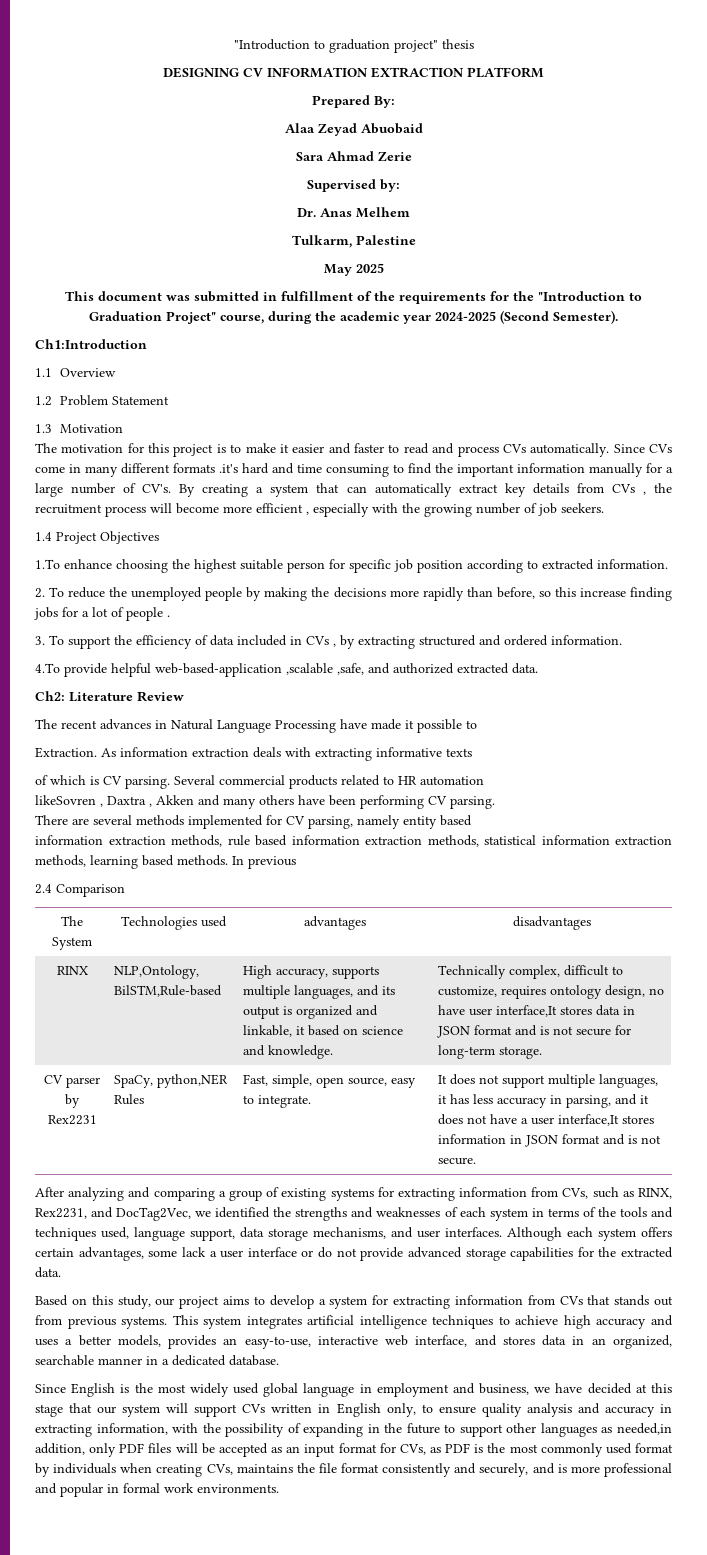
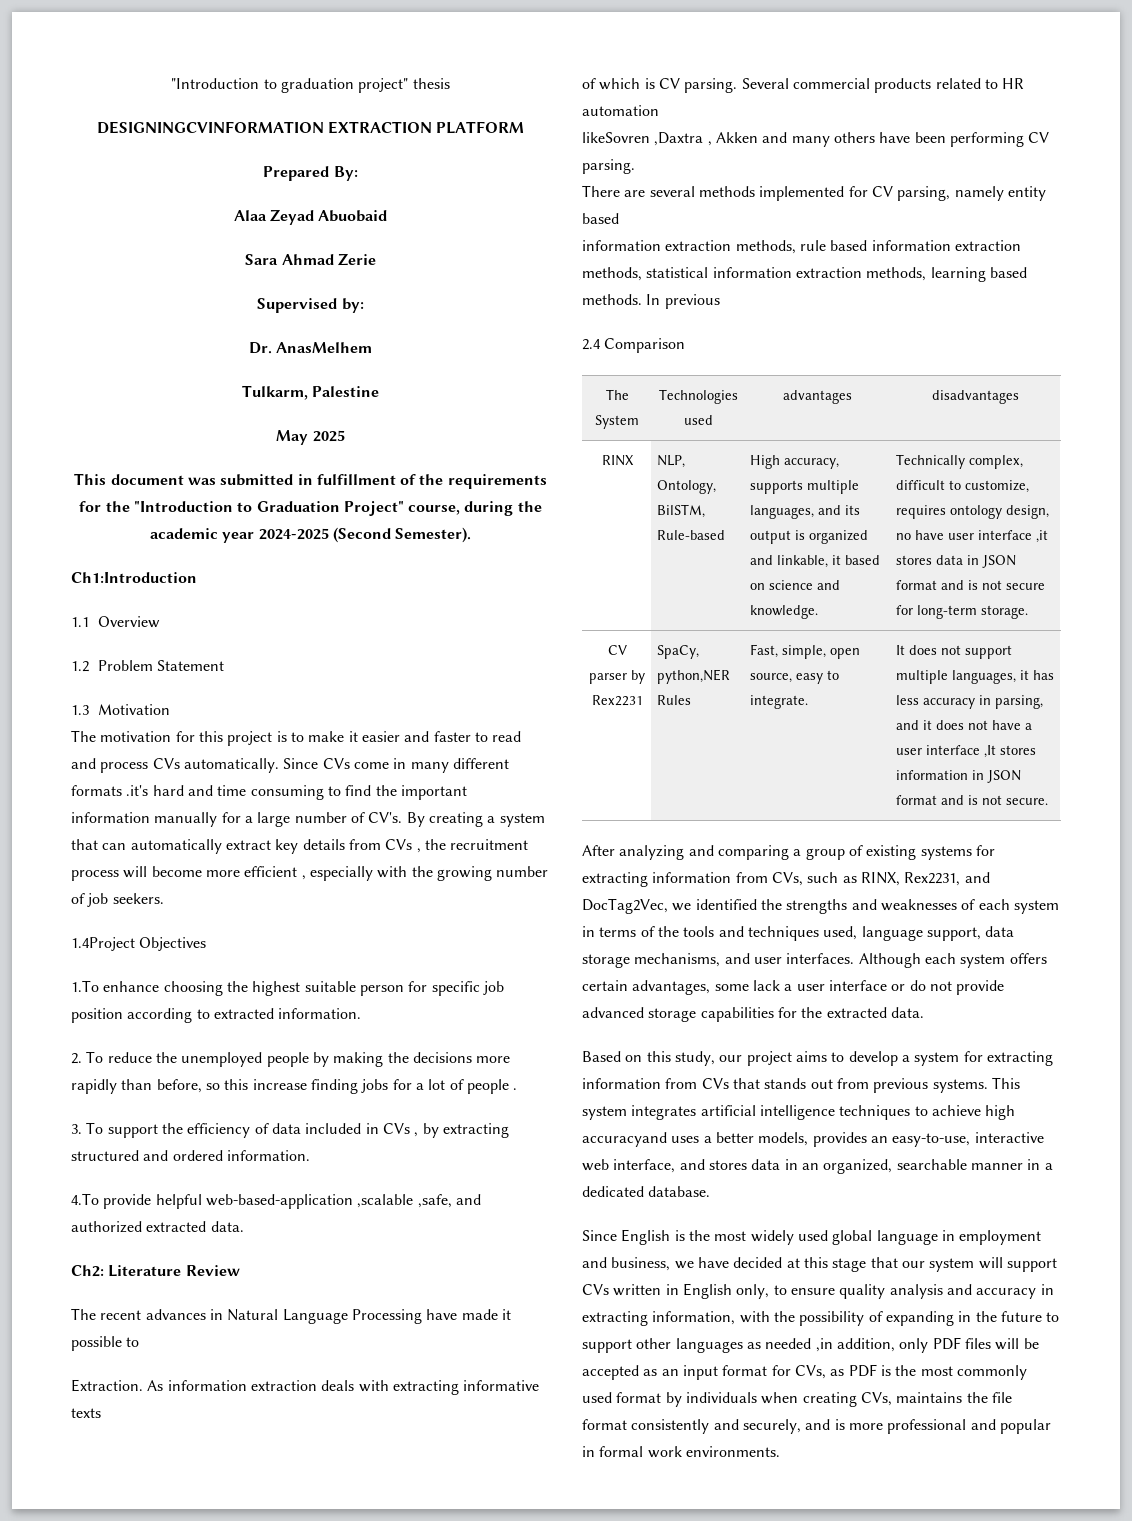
- DESIGNING CV INFORMATION EXTRACTION PLATFORM
+ DESIGNINGCVINFORMATION EXTRACTION PLATFORM
- Dr. Anas Melhem
+ Dr. AnasMelhem
- 1.4 Project Objectives
+ 1.4Project Objectives
- likeSovren , Daxtra , Akken and many others have been performing CV parsing.
+ likeSovren ,Daxtra , Akken and many others have been performing CV parsing.
- NLP,Ontology, BilSTM,Rule-based
+ NLP, Ontology, BilSTM, Rule-based
- Technically complex, difficult to customize, requires ontology design, no have user interface,It stores data in JSON format and is not secure for long-term storage.
+ Technically complex, difficult to customize, requires ontology design, no have user interface ,it stores data in JSON format and is not secure for long-term storage.
- It does not support multiple languages, it has less accuracy in parsing, and it does not have a user interface,It stores information in JSON format and is not secure.
+ It does not support multiple languages, it has less accuracy in parsing, and it does not have a user interface ,It stores information in JSON format and is not secure.
- This system integrates artificial intelligence techniques to achieve high accuracy and uses a better models, provides an easy-to-use, interactive web interface, and stores data in an organized, searchable manner in a dedicated database.
+ This system integrates artificial intelligence techniques to achieve high accuracyand uses a better models, provides an easy-to-use, interactive web interface, and stores data in an organized, searchable manner in a dedicated database.
- Since English is the most widely used global language in employment and business, we have decided at this stage that our system will support CVs written in English only, to ensure quality analysis and accuracy in extracting information, with the possibility of expanding in the future to support other languages as needed,in addition, only PDF files will be accepted as an input format for CVs, as PDF is the most commonly used format by individuals when creating CVs, maintains the file format consistently and securely, and is more professional and popular in formal work environments.
+ Since English is the most widely used global language in employment and business, we have decided at this stage that our system will support CVs written in English only, to ensure quality analysis and accuracy in extracting information, with the possibility of expanding in the future to support other languages as needed ,in addition, only PDF files will be accepted as an input format for CVs, as PDF is the most commonly used format by individuals when creating CVs, maintains the file format consistently and securely, and is more professional and popular in formal work environments.

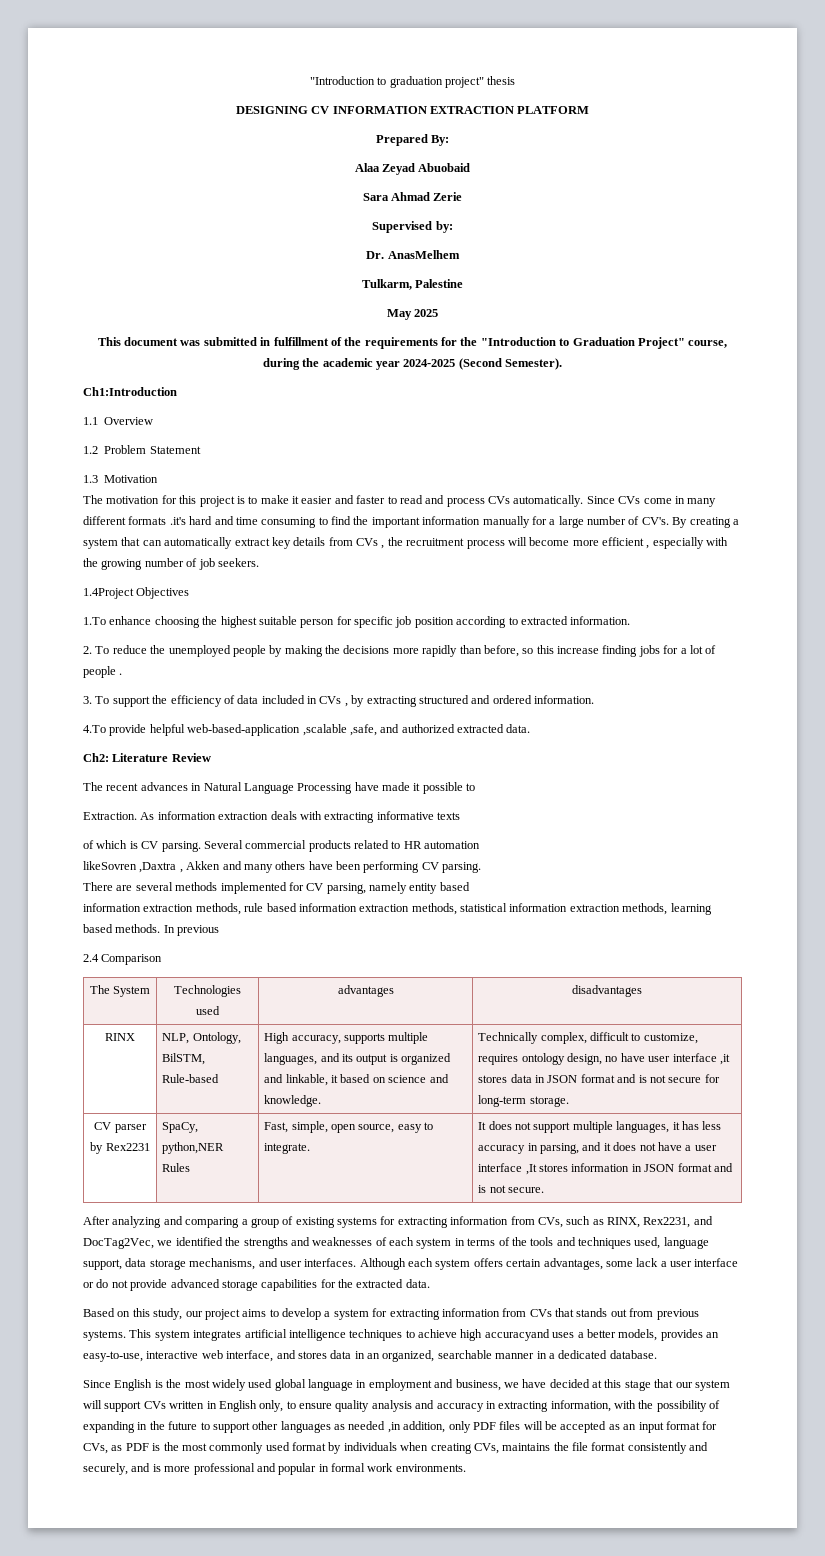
- DESIGNINGCVINFORMATION EXTRACTION PLATFORM
+ DESIGNING CV INFORMATION EXTRACTION PLATFORM

